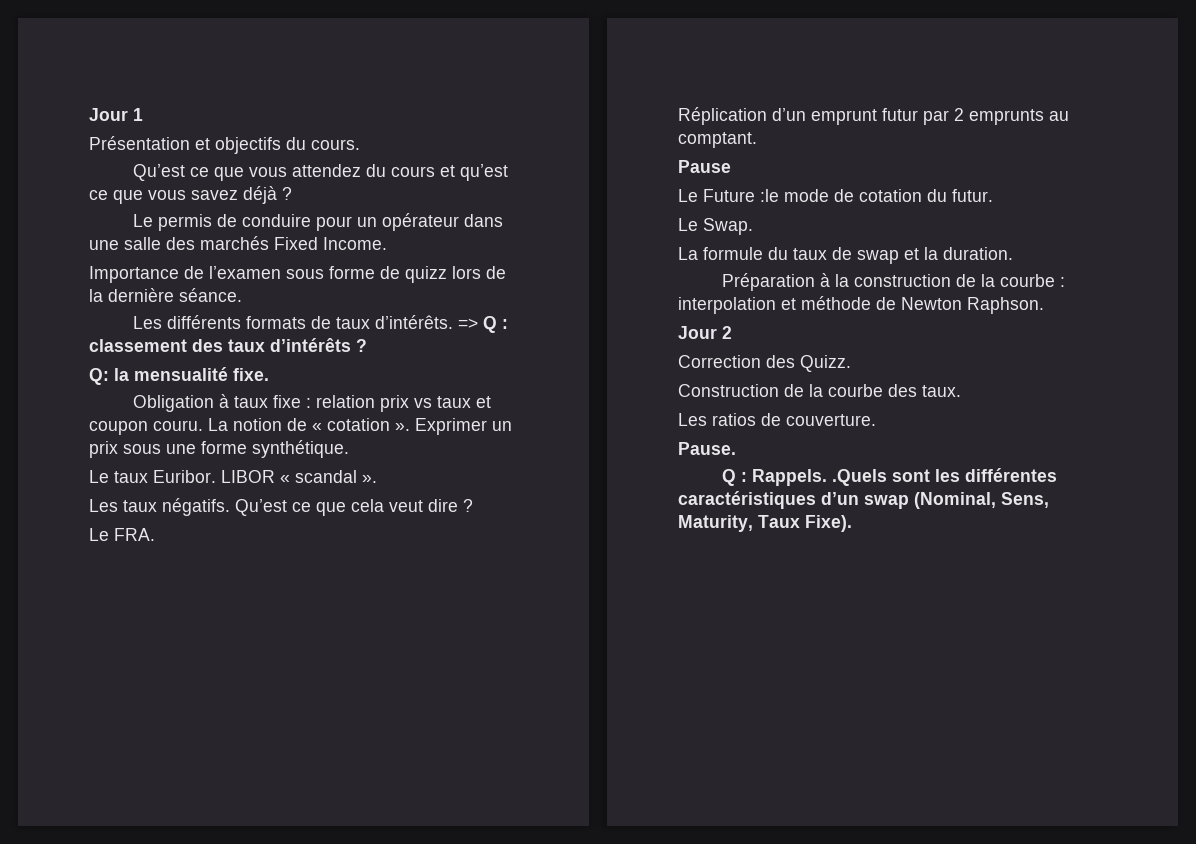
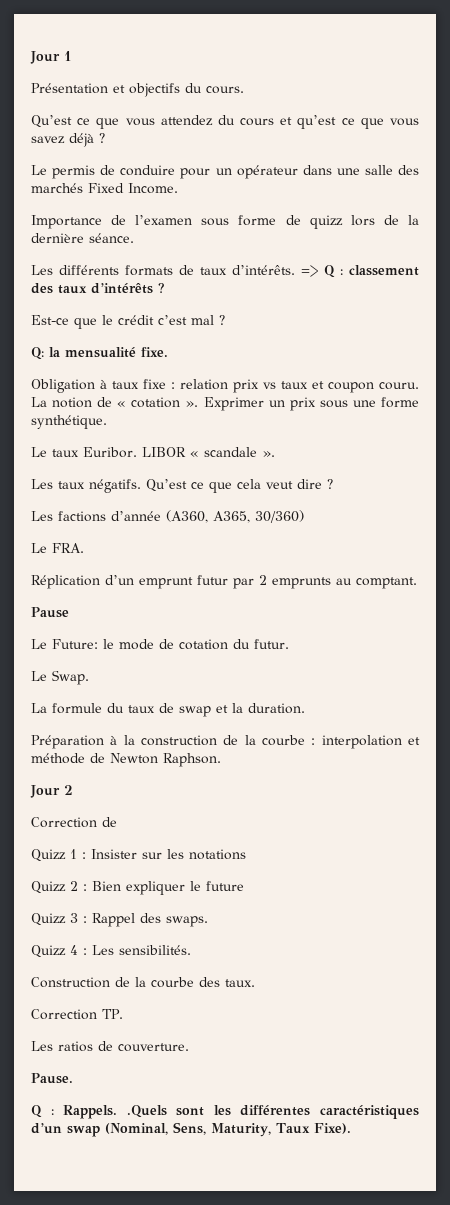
+ Est-ce que le crédit c’est mal ?
- LIBOR « scandal ».
+ LIBOR « scandale ».
+ Les factions d’année (A360, A365, 30/360)
- Le Future :le mode de cotation du futur.
+ Le Future: le mode de cotation du futur.
- Correction des Quizz.
+ Correction de
+ Quizz 1 : Insister sur les notations
+ Quizz 2 : Bien expliquer le future
+ Quizz 3 : Rappel des swaps.
+ Quizz 4 : Les sensibilités.
+ Correction TP.

